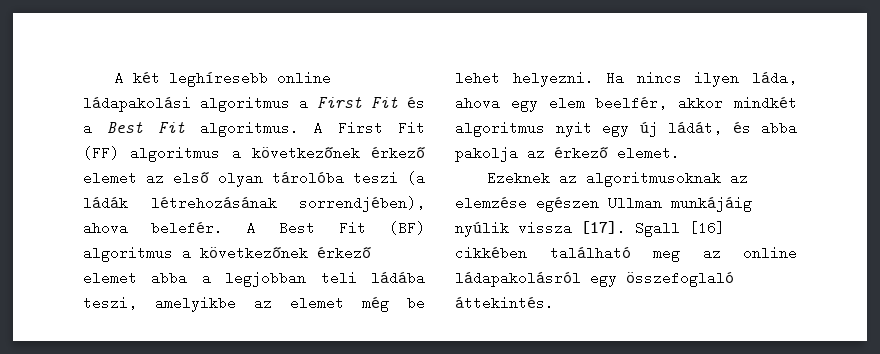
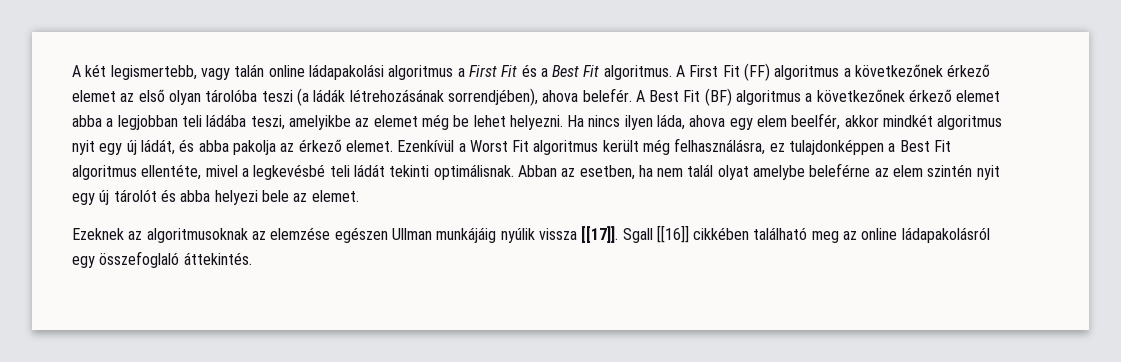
- A két leghíresebb online ládapakolási algoritmus a First Fit és a Best Fit algoritmus.
+ A két legismertebb, vagy talán online ládapakolási algoritmus a First Fit és a Best Fit algoritmus.
+ Ezenkívül a Worst Fit algoritmus került még felhasználásra, ez tulajdonképpen a Best Fit algoritmus ellentéte, mivel a legkevésbé teli ládát tekinti optimálisnak. Abban az esetben, ha nem talál olyat amelybe beleférne az elem szintén nyit egy új tárolót és abba helyezi bele az elemet.
- Ezeknek az algoritmusoknak az elemzése egészen Ullman munkájáig nyúlik vissza [17]. Sgall [16] cikkében található meg az online ládapakolásról egy összefoglaló áttekintés.
+ Ezeknek az algoritmusoknak az elemzése egészen Ullman munkájáig nyúlik vissza [[17]]. Sgall [[16]] cikkében található meg az online ládapakolásról egy összefoglaló áttekintés.

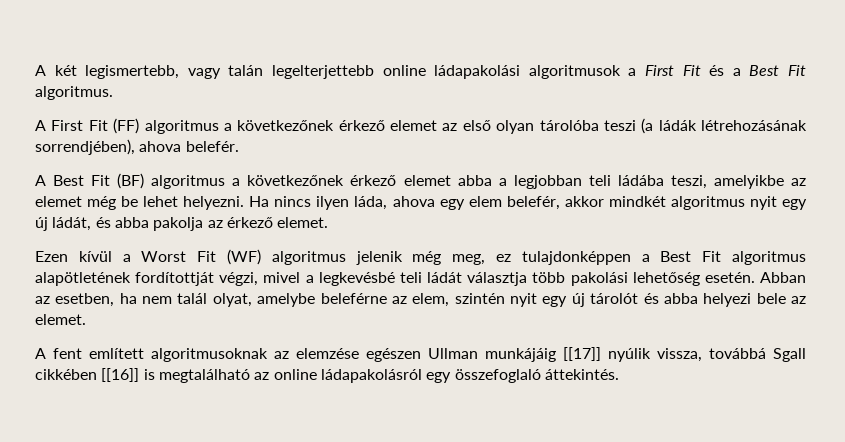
- A két legismertebb, vagy talán online ládapakolási algoritmus a First Fit és a Best Fit algoritmus. A First Fit (FF) algoritmus a következőnek érkező elemet az első olyan tárolóba teszi (a ládák létrehozásának sorrendjében), ahova belefér. A Best Fit (BF) algoritmus a következőnek érkező elemet abba a legjobban teli ládába teszi, amelyikbe az elemet még be lehet helyezni.
+ A két legismertebb, vagy talán legelterjettebb online ládapakolási algoritmusok a First Fit és a Best Fit algoritmus.
+ A First Fit (FF) algoritmus a következőnek érkező elemet az első olyan tárolóba teszi (a ládák létrehozásának sorrendjében), ahova belefér.
+ A Best Fit (BF) algoritmus a következőnek érkező elemet abba a legjobban teli ládába teszi, amelyikbe az elemet még be lehet helyezni.
- Ha nincs ilyen láda, ahova egy elem beelfér, akkor mindkét algoritmus nyit egy új ládát, és abba pakolja az érkező elemet. Ezenkívül a Worst Fit algoritmus került még felhasználásra, ez tulajdonképpen a Best Fit algoritmus ellentéte, mivel a legkevésbé teli ládát tekinti optimálisnak.
+ Ha nincs ilyen láda, ahova egy elem belefér, akkor mindkét algoritmus nyit egy új ládát, és abba pakolja az érkező elemet.
+ Ezen kívül a Worst Fit (WF) algoritmus jelenik még meg, ez tulajdonképpen a Best Fit algoritmus alapötletének fordítottját végzi, mivel a legkevésbé teli ládát választja több pakolási lehetőség esetén.
- Abban az esetben, ha nem talál olyat amelybe beleférne az elem szintén nyit egy új tárolót és abba helyezi bele az elemet.
+ Abban az esetben, ha nem talál olyat, amelybe beleférne az elem, szintén nyit egy új tárolót és abba helyezi bele az elemet.
- Ezeknek az algoritmusoknak az elemzése egészen Ullman munkájáig nyúlik vissza [[17]]. Sgall [[16]] cikkében található meg az online ládapakolásról egy összefoglaló áttekintés.
+ A fent említett algoritmusoknak az elemzése egészen Ullman munkájáig [[17]] nyúlik vissza, továbbá Sgall cikkében [[16]] is megtalálható az online ládapakolásról egy összefoglaló áttekintés.

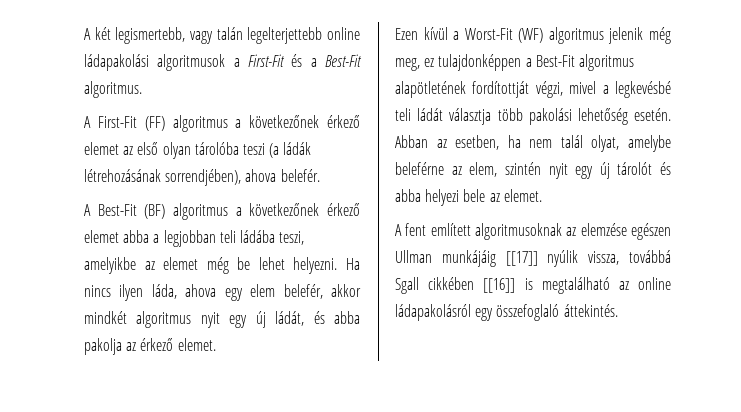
- A két legismertebb, vagy talán legelterjettebb online ládapakolási algoritmusok a First Fit és a Best Fit algoritmus.
+ A két legismertebb, vagy talán legelterjettebb online ládapakolási algoritmusok a First-Fit és a Best-Fit algoritmus.
- A First Fit (FF) algoritmus a következőnek érkező elemet az első olyan tárolóba teszi (a ládák létrehozásának sorrendjében), ahova belefér.
+ A First-Fit (FF) algoritmus a következőnek érkező elemet az első olyan tárolóba teszi (a ládák létrehozásának sorrendjében), ahova belefér.
- A Best Fit (BF) algoritmus a következőnek érkező elemet abba a legjobban teli ládába teszi, amelyikbe az elemet még be lehet helyezni.
+ A Best-Fit (BF) algoritmus a következőnek érkező elemet abba a legjobban teli ládába teszi, amelyikbe az elemet még be lehet helyezni.
- Ezen kívül a Worst Fit (WF) algoritmus jelenik még meg, ez tulajdonképpen a Best Fit algoritmus alapötletének fordítottját végzi, mivel a legkevésbé teli ládát választja több pakolási lehetőség esetén.
+ Ezen kívül a Worst-Fit (WF) algoritmus jelenik még meg, ez tulajdonképpen a Best-Fit algoritmus alapötletének fordítottját végzi, mivel a legkevésbé teli ládát választja több pakolási lehetőség esetén.

